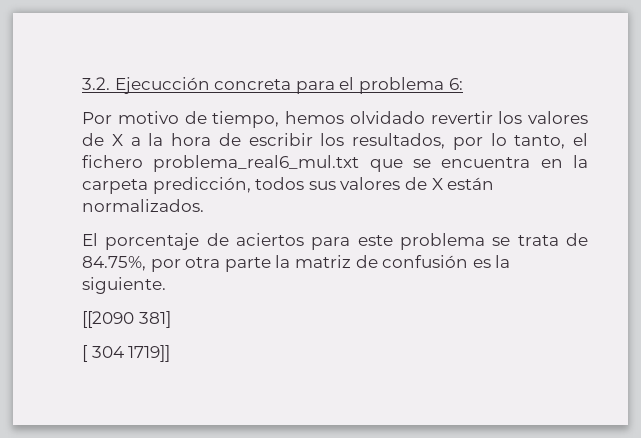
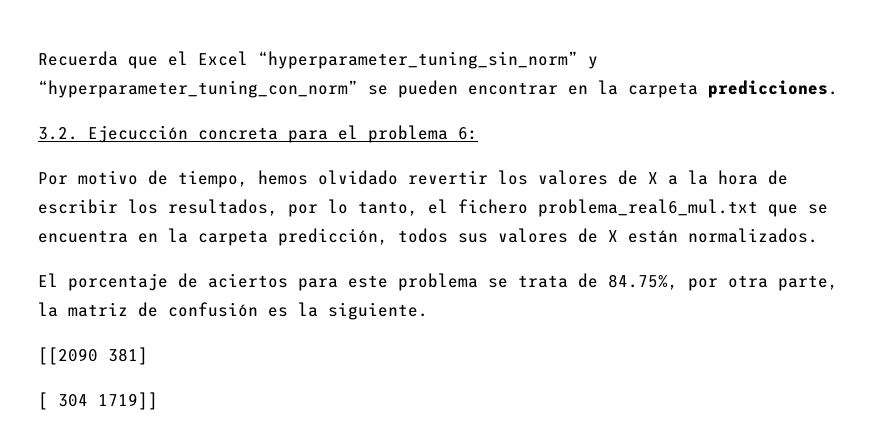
+ Recuerda que el Excel “hyperparameter_tuning_sin_norm” y “hyperparameter_tuning_con_norm” se pueden encontrar en la carpeta predicciones.
- El porcentaje de aciertos para este problema se trata de 84.75%, por otra parte la matriz de confusión es la siguiente.
+ El porcentaje de aciertos para este problema se trata de 84.75%, por otra parte, la matriz de confusión es la siguiente.

